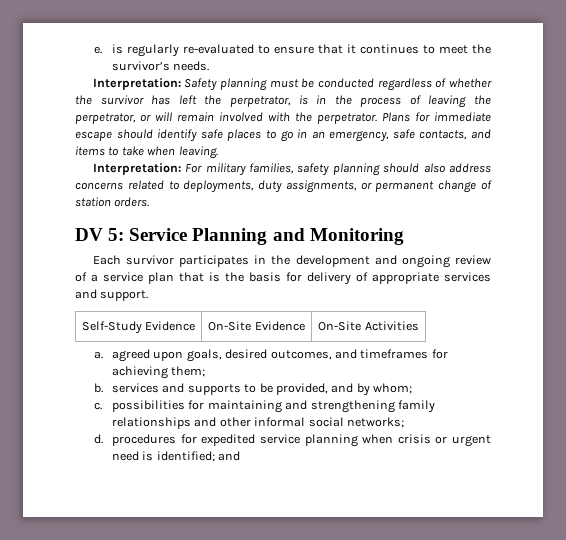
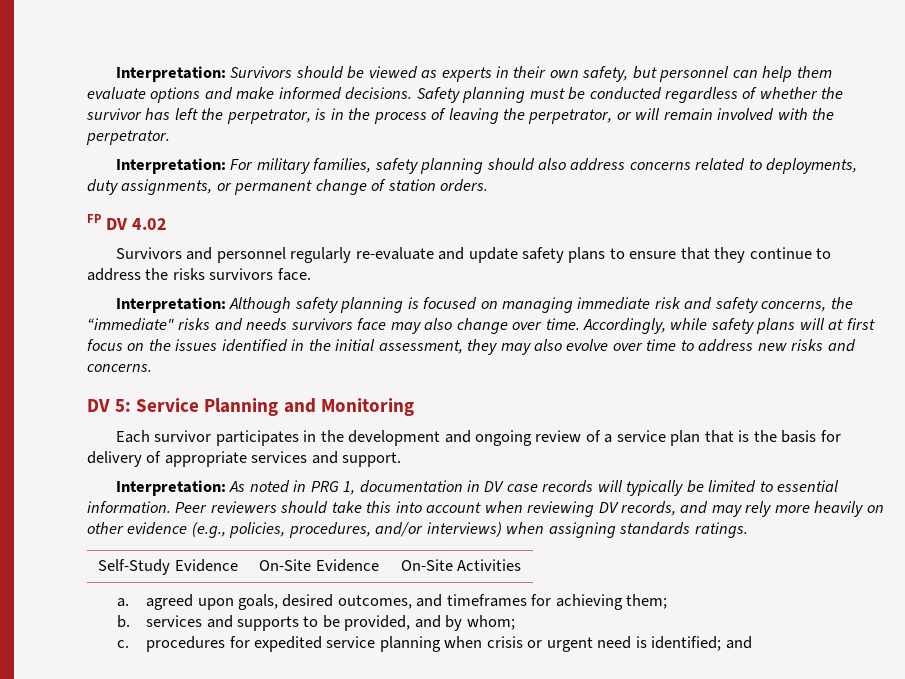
- e. is regularly re-evaluated to ensure that it continues to meet the survivor’s needs.
- Interpretation: Safety planning must be conducted regardless of whether the survivor has left the perpetrator, is in the process of leaving the perpetrator, or will remain involved with the perpetrator. Plans for immediate escape should identify safe places to go in an emergency, safe contacts, and items to take when leaving.
+ Interpretation: Survivors should be viewed as experts in their own safety, but personnel can help them evaluate options and make informed decisions. Safety planning must be conducted regardless of whether the survivor has left the perpetrator, is in the process of leaving the perpetrator, or will remain involved with the perpetrator.
+ FP DV 4.02
+ Survivors and personnel regularly re-evaluate and update safety plans to ensure that they continue to address the risks survivors face.
+ Interpretation: Although safety planning is focused on managing immediate risk and safety concerns, the “immediate" risks and needs survivors face may also change over time. Accordingly, while safety plans will at first focus on the issues identified in the initial assessment, they may also evolve over time to address new risks and concerns.
+ Interpretation: As noted in PRG 1, documentation in DV case records will typically be limited to essential information. Peer reviewers should take this into account when reviewing DV records, and may rely more heavily on other evidence (e.g., policies, procedures, and/or interviews) when assigning standards ratings.
- c. possibilities for maintaining and strengthening family relationships and other informal social networks;
- d. procedures for expedited service planning when crisis or urgent need is identified; and
+ c. procedures for expedited service planning when crisis or urgent need is identified; and

